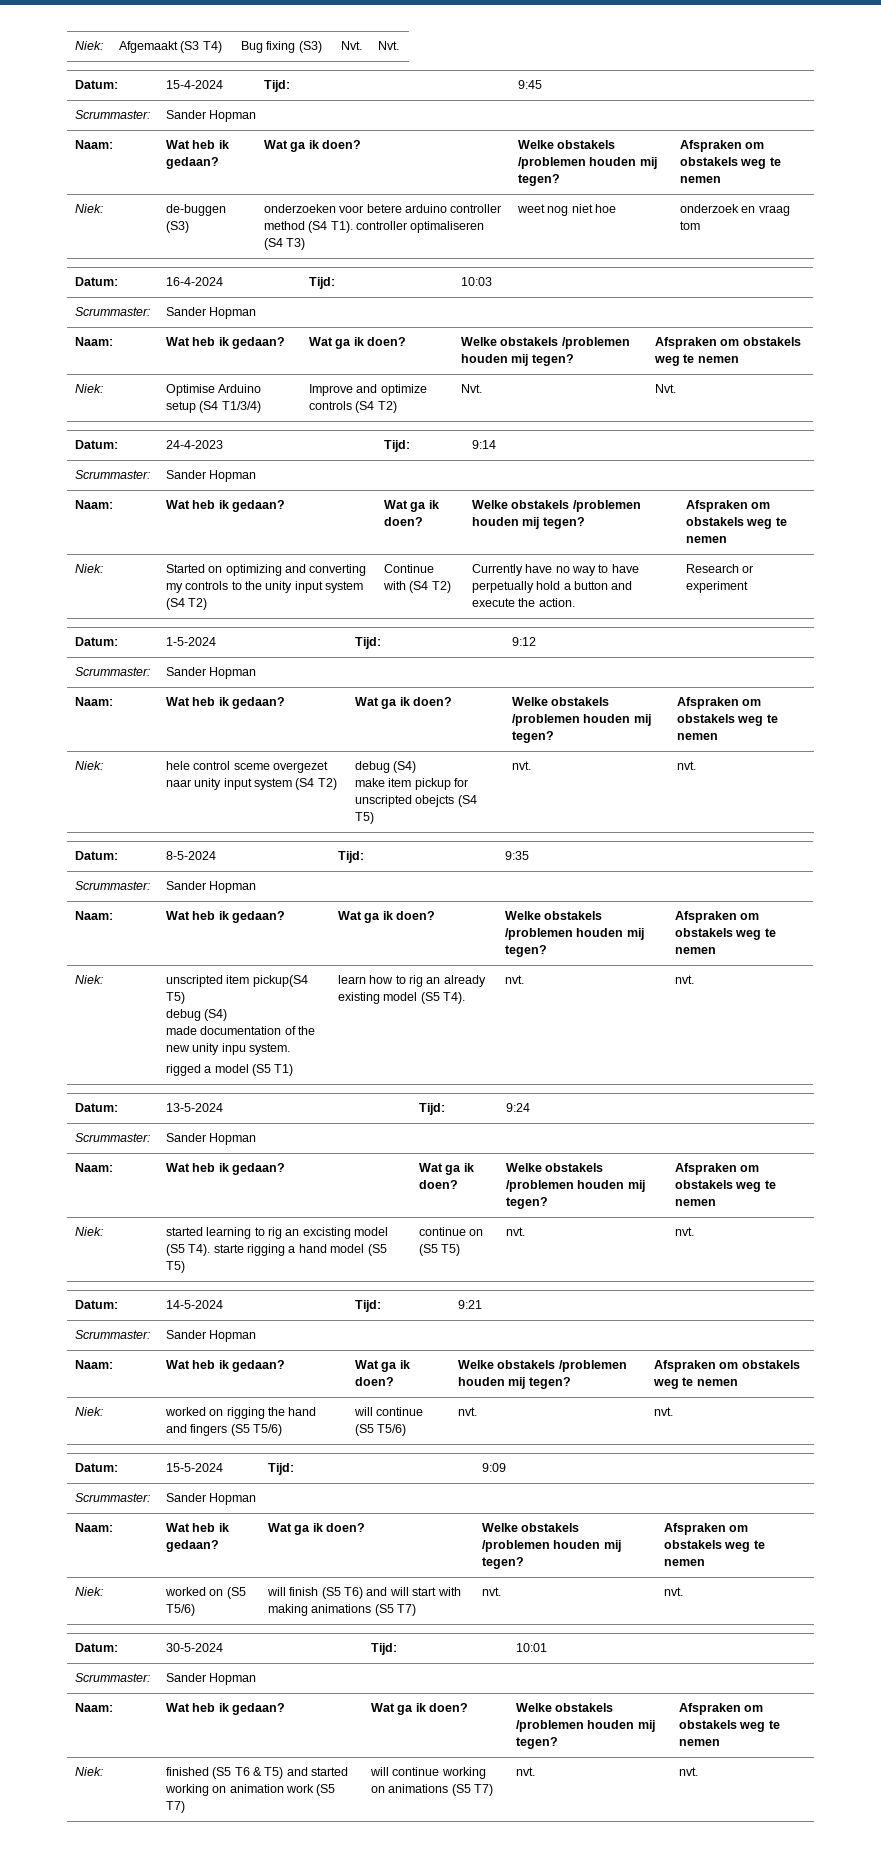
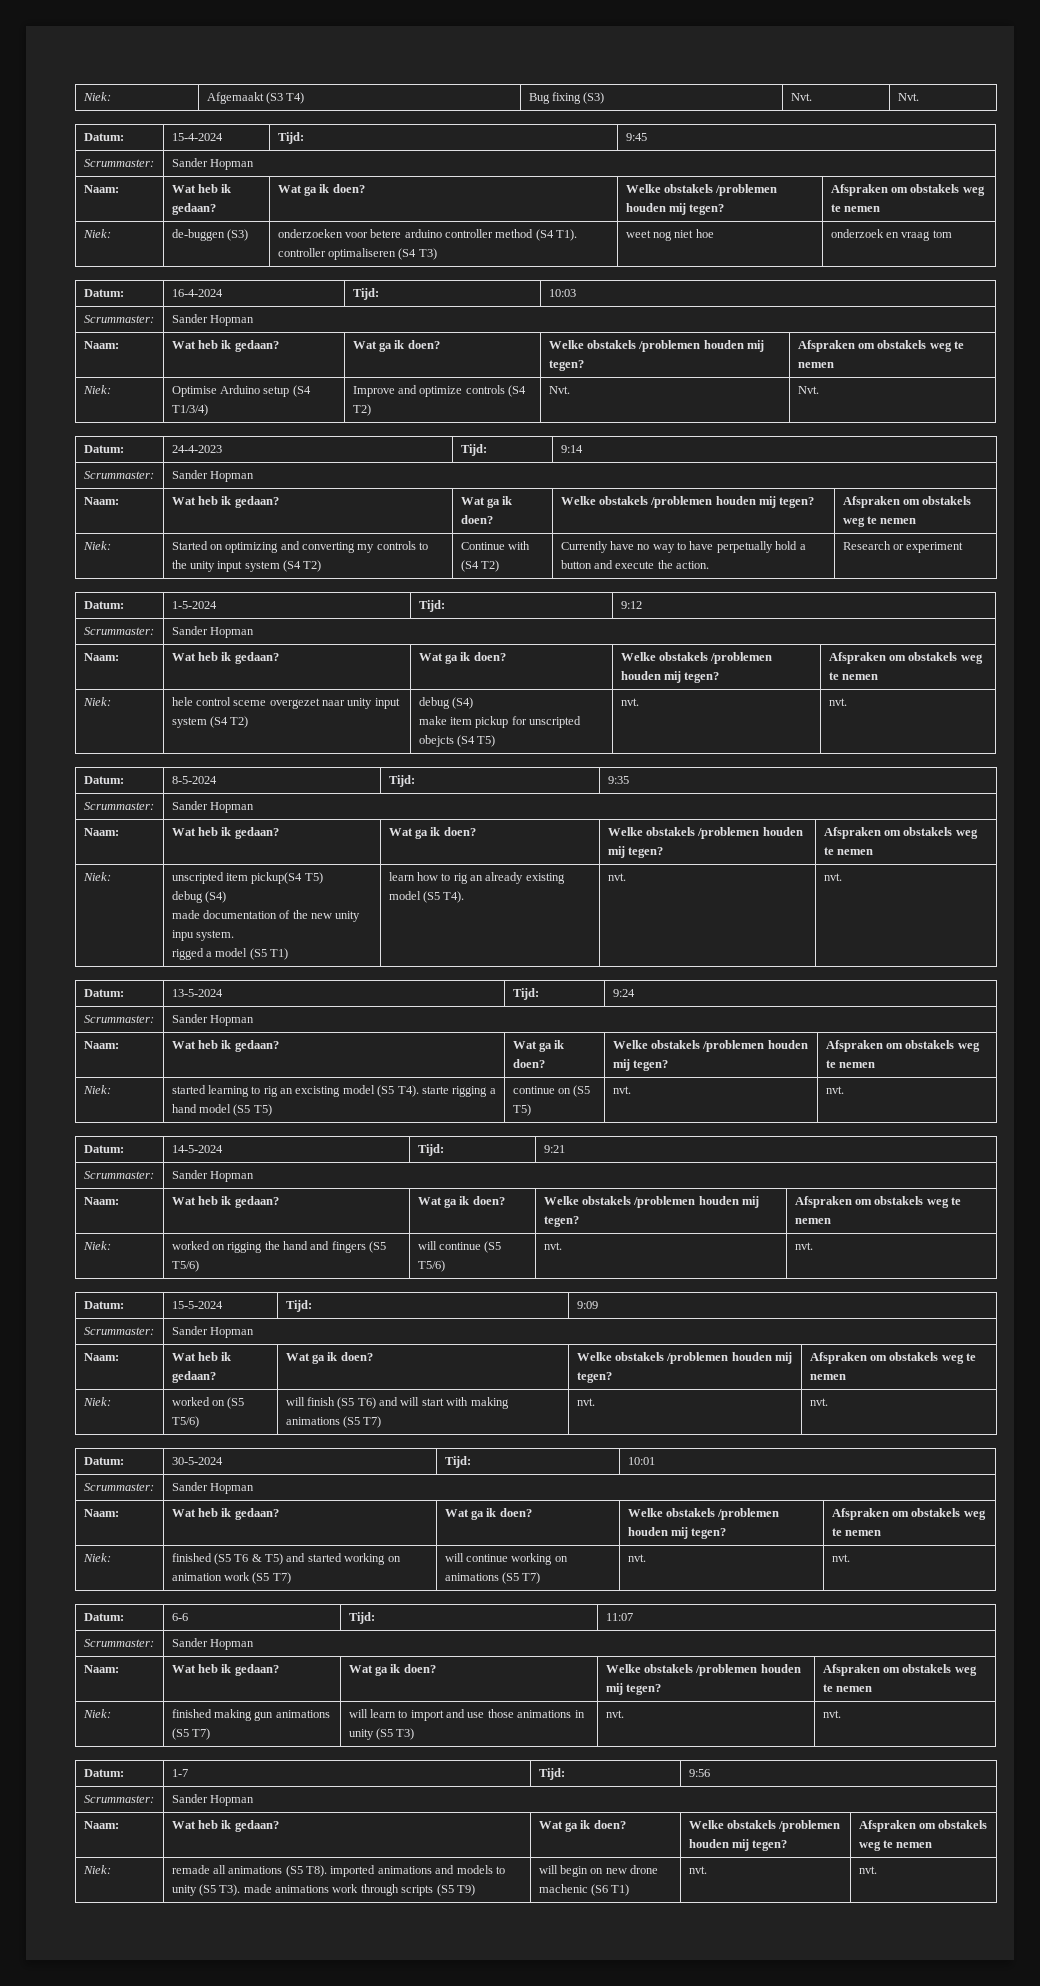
+ Datum: | 6-6 | Tijd: | 11:07
+ Scrummaster: | Sander Hopman
+ Naam: | Wat heb ik gedaan? | Wat ga ik doen? | Welke obstakels /problemen houden mij tegen? | Afspraken om obstakels weg te nemen
+ Niek: | finished making gun animations (S5 T7) | will learn to import and use those animations in unity (S5 T3) | nvt. | nvt.
+ Datum: | 1-7 | Tijd: | 9:56
+ Scrummaster: | Sander Hopman
+ Naam: | Wat heb ik gedaan? | Wat ga ik doen? | Welke obstakels /problemen houden mij tegen? | Afspraken om obstakels weg te nemen
+ Niek: | remade all animations (S5 T8). imported animations and models to unity (S5 T3). made animations work through scripts (S5 T9) | will begin on new drone machenic (S6 T1) | nvt. | nvt.

